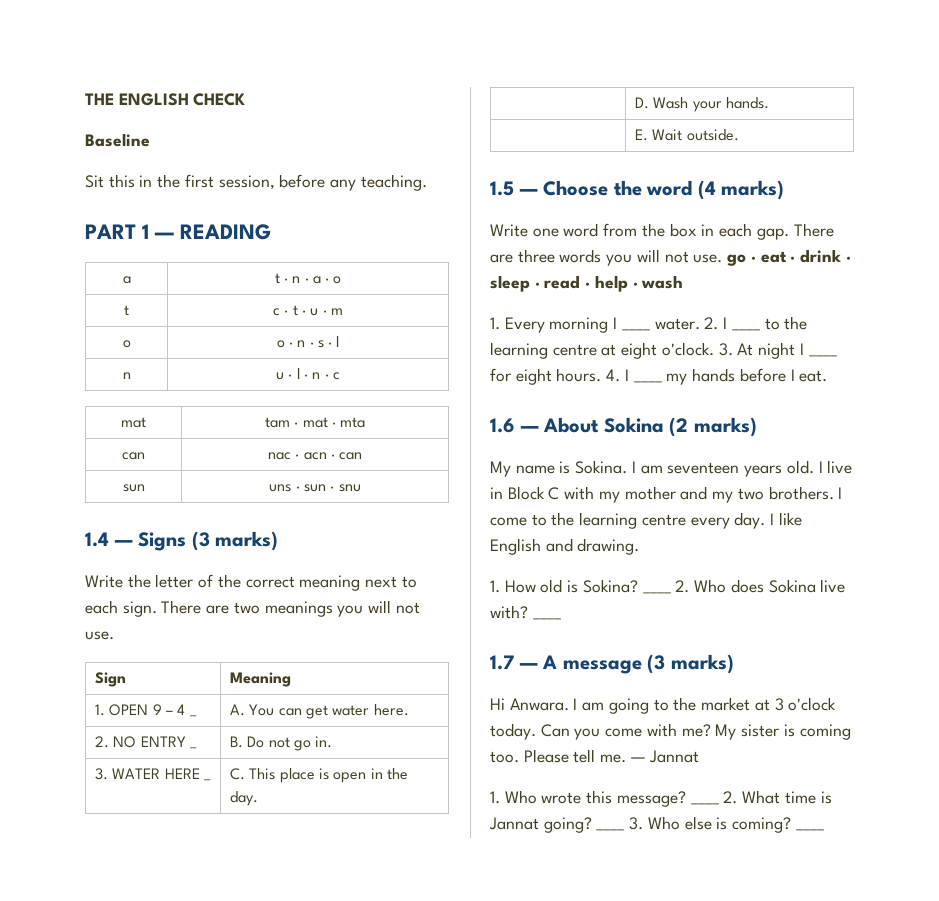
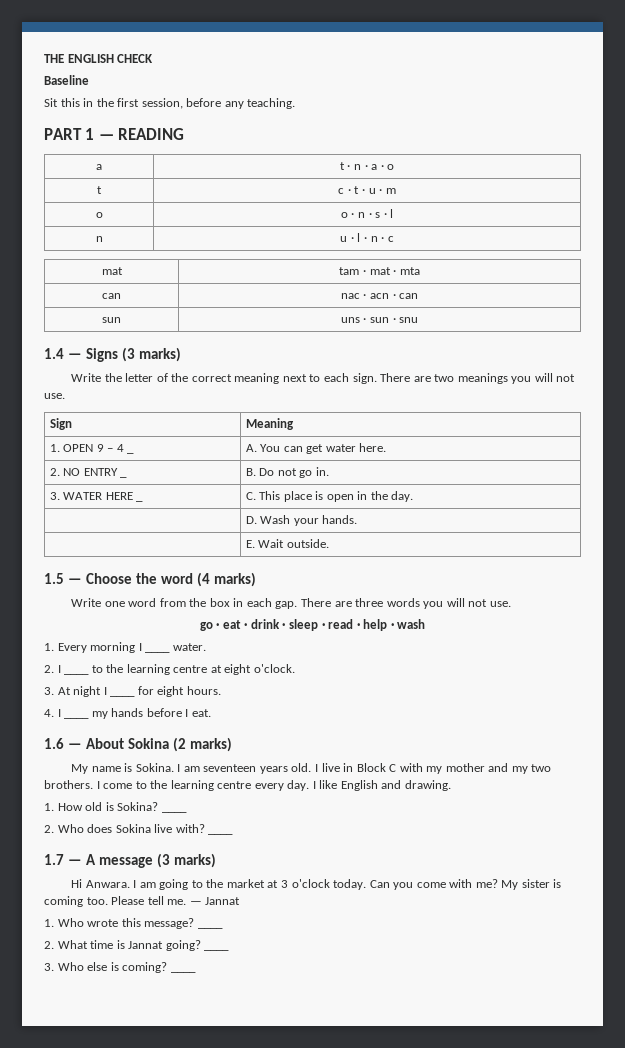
- There are three words you will not use. go · eat · drink · sleep · read · help · wash
+ There are three words you will not use.
+ go · eat · drink · sleep · read · help · wash
- 1. Every morning I ____ water. 2. I ____ to the learning centre at eight o'clock. 3. At night I ____ for eight hours. 4. I ____ my hands before I eat.
+ 1. Every morning I ____ water.
+ 2. I ____ to the learning centre at eight o'clock.
+ 3. At night I ____ for eight hours.
+ 4. I ____ my hands before I eat.
- 1. How old is Sokina? ____ 2. Who does Sokina live with?
+ 1. How old is Sokina? ____
+ 2. Who does Sokina live with?
- 1. Who wrote this message? ____ 2. What time is Jannat going? ____ 3. Who else is coming?
+ 1. Who wrote this message? ____
+ 2. What time is Jannat going? ____
+ 3. Who else is coming?

